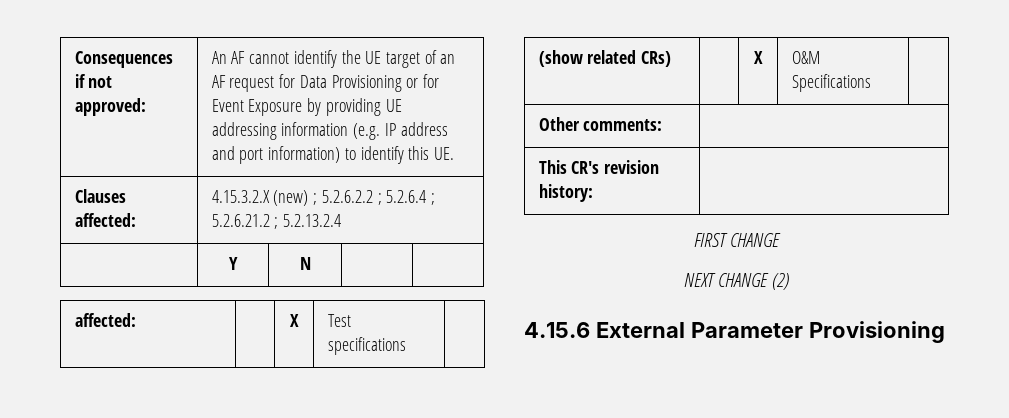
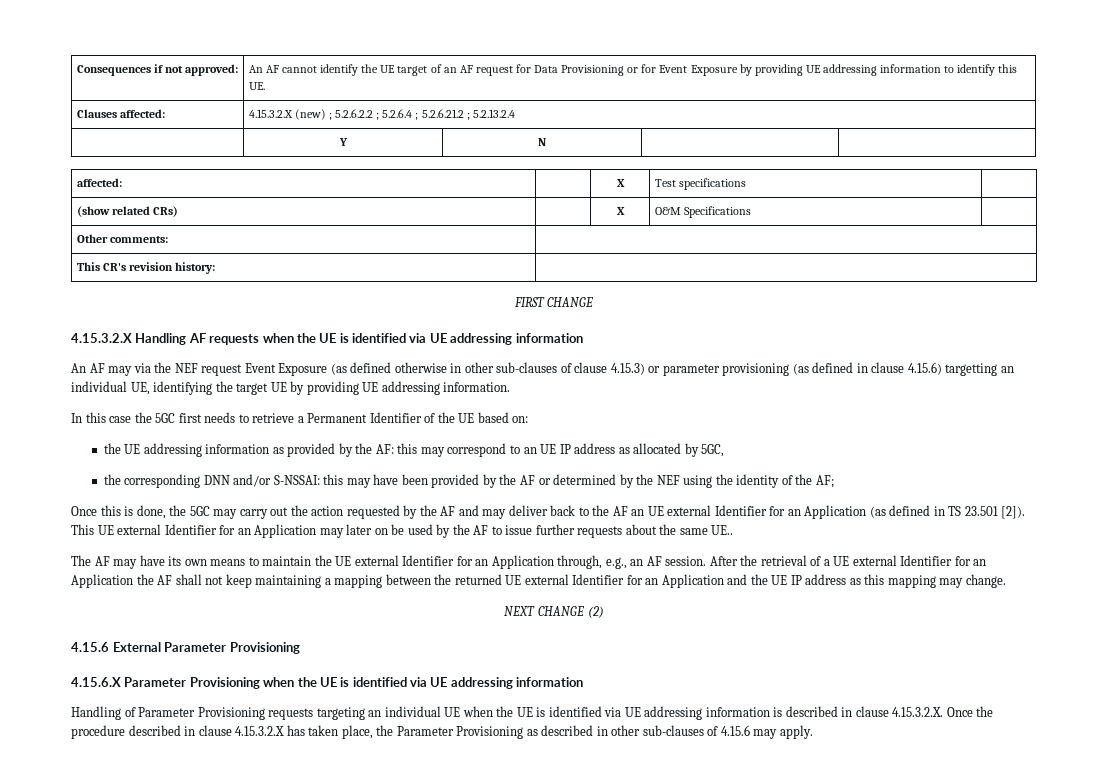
- Consequences if not approved: | An AF cannot identify the UE target of an AF request for Data Provisioning or for Event Exposure by providing UE addressing information (e.g. IP address and port information) to identify this UE.
+ Consequences if not approved: | An AF cannot identify the UE target of an AF request for Data Provisioning or for Event Exposure by providing UE addressing information to identify this UE.
+ 4.15.3.2.X Handling AF requests when the UE is identified via UE addressing information
+ An AF may via the NEF request Event Exposure (as defined otherwise in other sub-clauses of clause 4.15.3) or parameter provisioning (as defined in clause 4.15.6) targetting an individual UE, identifying the target UE by providing UE addressing information.
+ In this case the 5GC first needs to retrieve a Permanent Identifier of the UE based on:
+ the UE addressing information as provided by the AF: this may correspond to an UE IP address as allocated by 5GC,
+ the corresponding DNN and/or S-NSSAI: this may have been provided by the AF or determined by the NEF using the identity of the AF;
+ Once this is done, the 5GC may carry out the action requested by the AF and may deliver back to the AF an UE external Identifier for an Application (as defined in TS 23.501 [2]). This UE external Identifier for an Application may later on be used by the AF to issue further requests about the same UE..
+ The AF may have its own means to maintain the UE external Identifier for an Application through, e.g., an AF session. After the retrieval of a UE external Identifier for an Application the AF shall not keep maintaining a mapping between the returned UE external Identifier for an Application and the UE IP address as this mapping may change.
+ 4.15.6.X Parameter Provisioning when the UE is identified via UE addressing information
+ Handling of Parameter Provisioning requests targeting an individual UE when the UE is identified via UE addressing information is described in clause 4.15.3.2.X. Once the procedure described in clause 4.15.3.2.X has taken place, the Parameter Provisioning as described in other sub-clauses of 4.15.6 may apply.

